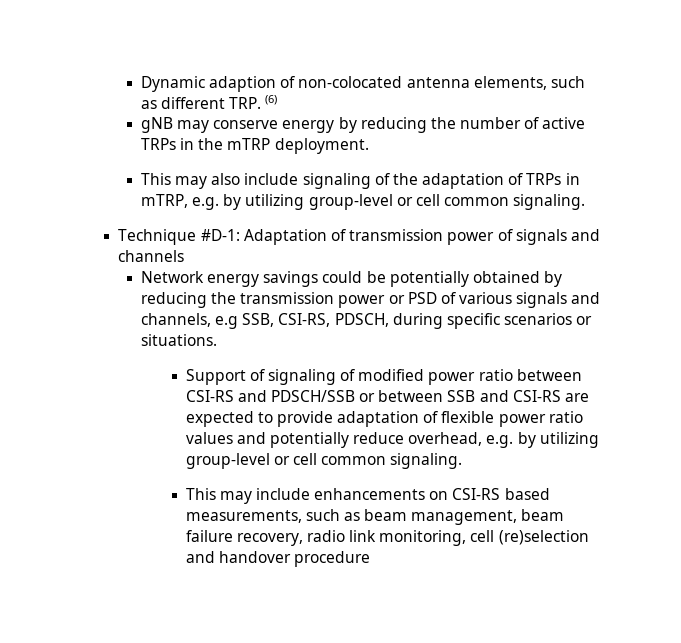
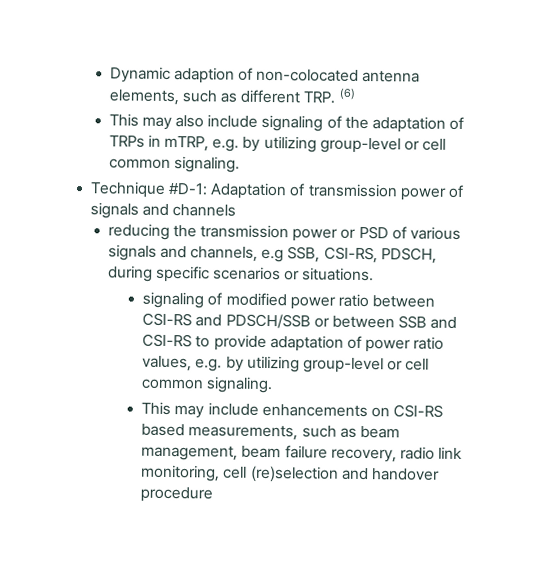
- gNB may conserve energy by reducing the number of active TRPs in the mTRP deployment.
- Network energy savings could be potentially obtained by reducing the transmission power or PSD of various signals and channels, e.g SSB, CSI-RS, PDSCH, during specific scenarios or situations.
+ reducing the transmission power or PSD of various signals and channels, e.g SSB, CSI-RS, PDSCH, during specific scenarios or situations.
- Support of signaling of modified power ratio between CSI-RS and PDSCH/SSB or between SSB and CSI-RS are expected to provide adaptation of flexible power ratio values and potentially reduce overhead, e.g. by utilizing group-level or cell common signaling.
+ signaling of modified power ratio between CSI-RS and PDSCH/SSB or between SSB and CSI-RS to provide adaptation of power ratio values, e.g. by utilizing group-level or cell common signaling.

